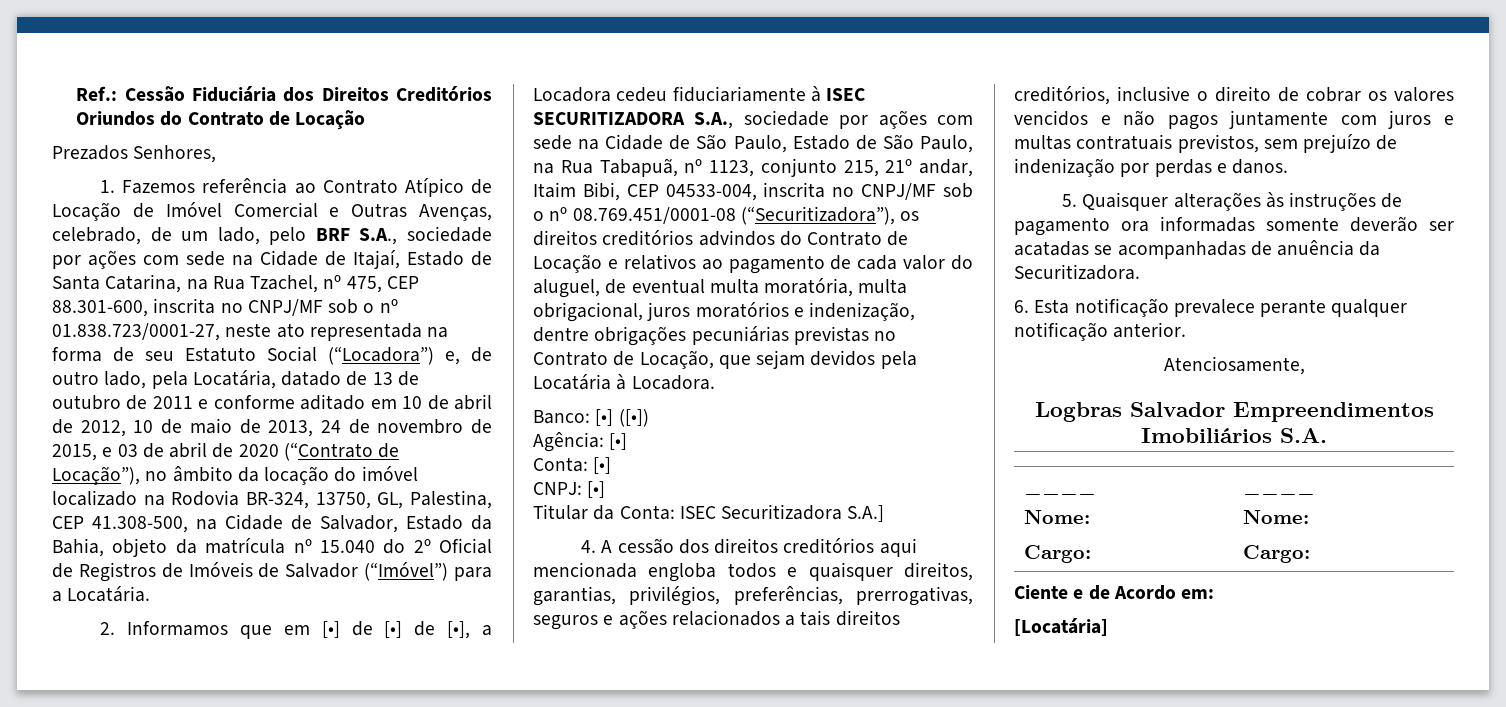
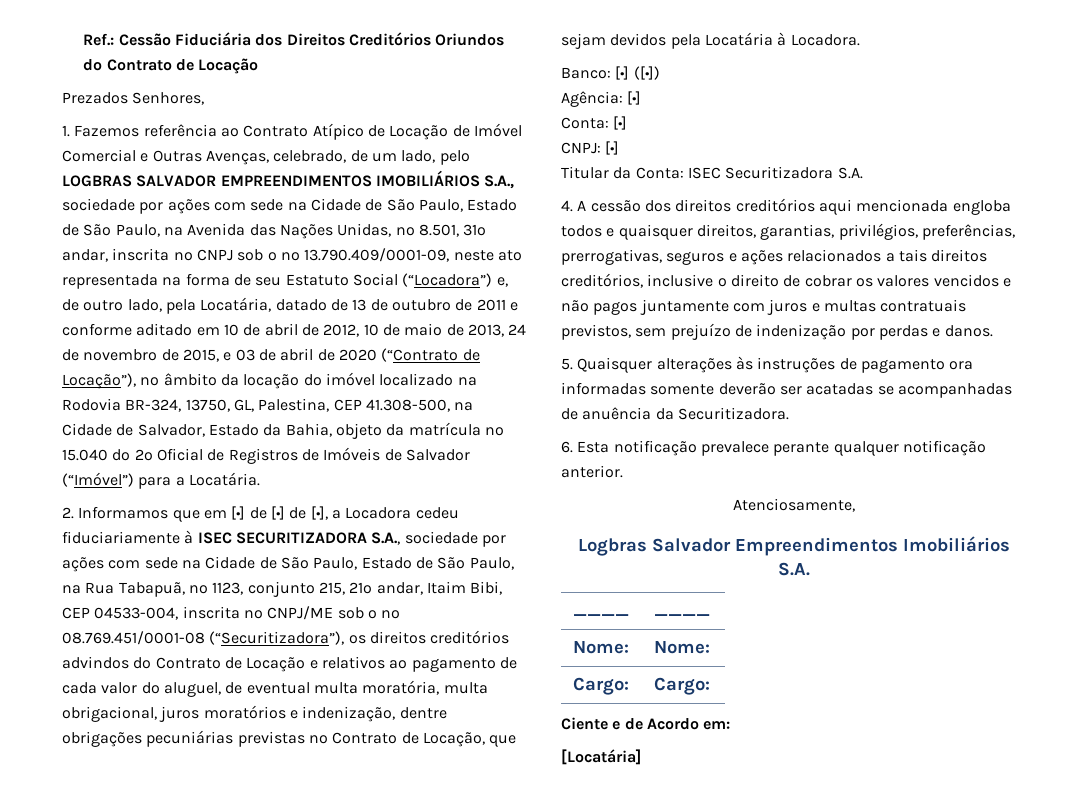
- 1. Fazemos referência ao Contrato Atípico de Locação de Imóvel Comercial e Outras Avenças, celebrado, de um lado, pelo BRF S.A., sociedade por ações com sede na Cidade de Itajaí, Estado de Santa Catarina, na Rua Tzachel, nº 475, CEP 88.301-600, inscrita no CNPJ/MF sob o nº 01.838.723/0001-27, neste ato representada na forma de seu Estatuto Social (“Locadora”) e, de outro lado, pela Locatária, datado de 13 de outubro de 2011 e conforme aditado em 10 de abril de 2012, 10 de maio de 2013, 24 de novembro de 2015, e 03 de abril de 2020 (“Contrato de Locação”), no âmbito da locação do imóvel localizado na Rodovia BR-324, 13750, GL, Palestina, CEP 41.308-500, na Cidade de Salvador, Estado da Bahia, objeto da matrícula nº 15.040 do 2º Oficial de Registros de Imóveis de Salvador (“Imóvel”) para a Locatária.
+ 1. Fazemos referência ao Contrato Atípico de Locação de Imóvel Comercial e Outras Avenças, celebrado, de um lado, pelo LOGBRAS SALVADOR EMPREENDIMENTOS IMOBILIÁRIOS S.A., sociedade por ações com sede na Cidade de São Paulo, Estado de São Paulo, na Avenida das Nações Unidas, nº 8.501, 31º andar, inscrita no CNPJ sob o nº 13.790.409/0001-09, neste ato representada na forma de seu Estatuto Social (“Locadora”) e, de outro lado, pela Locatária, datado de 13 de outubro de 2011 e conforme aditado em 10 de abril de 2012, 10 de maio de 2013, 24 de novembro de 2015, e 03 de abril de 2020 (“Contrato de Locação”), no âmbito da locação do imóvel localizado na Rodovia BR-324, 13750, GL, Palestina, CEP 41.308-500, na Cidade de Salvador, Estado da Bahia, objeto da matrícula nº 15.040 do 2º Oficial de Registros de Imóveis de Salvador (“Imóvel”) para a Locatária.
- 2. Informamos que em [•] de [•] de [•], a Locadora cedeu fiduciariamente à ISEC SECURITIZADORA S.A., sociedade por ações com sede na Cidade de São Paulo, Estado de São Paulo, na Rua Tabapuã, nº 1123, conjunto 215, 21º andar, Itaim Bibi, CEP 04533-004, inscrita no CNPJ/MF sob o nº 08.769.451/0001-08 (“Securitizadora”), os direitos creditórios advindos do Contrato de Locação e relativos ao pagamento de cada valor do aluguel, de eventual multa moratória, multa obrigacional, juros moratórios e indenização, dentre obrigações pecuniárias previstas no Contrato de Locação, que sejam devidos pela Locatária à Locadora.
+ 2. Informamos que em [•] de [•] de [•], a Locadora cedeu fiduciariamente à ISEC SECURITIZADORA S.A., sociedade por ações com sede na Cidade de São Paulo, Estado de São Paulo, na Rua Tabapuã, nº 1123, conjunto 215, 21º andar, Itaim Bibi, CEP 04533-004, inscrita no CNPJ/ME sob o nº 08.769.451/0001-08 (“Securitizadora”), os direitos creditórios advindos do Contrato de Locação e relativos ao pagamento de cada valor do aluguel, de eventual multa moratória, multa obrigacional, juros moratórios e indenização, dentre obrigações pecuniárias previstas no Contrato de Locação, que sejam devidos pela Locatária à Locadora.
- Titular da Conta: ISEC Securitizadora S.A.]
+ Titular da Conta: ISEC Securitizadora S.A.

